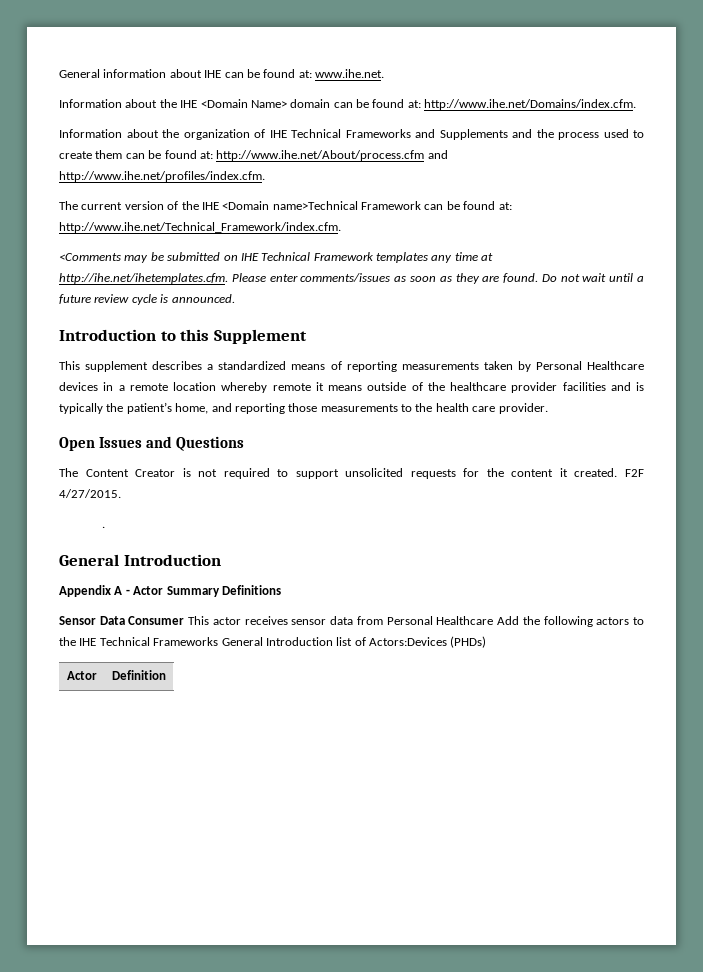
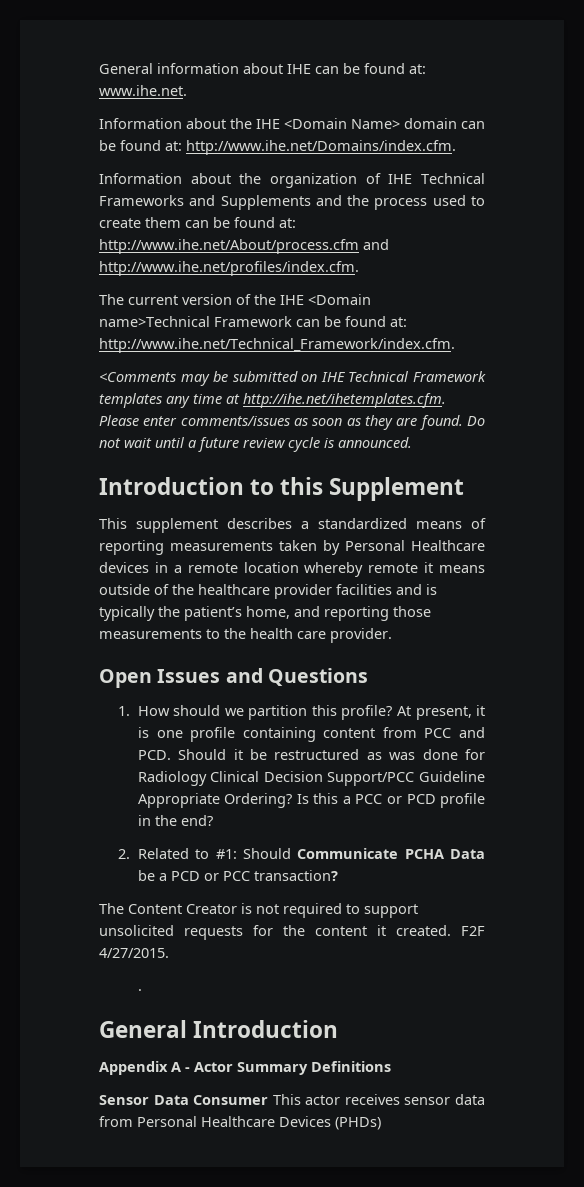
+ 1. How should we partition this profile? At present, it is one profile containing content from PCC and PCD. Should it be restructured as was done for Radiology Clinical Decision Support/PCC Guideline Appropriate Ordering? Is this a PCC or PCD profile in the end?
+ 2. Related to #1: Should Communicate PCHA Data be a PCD or PCC transaction?
- Sensor Data Consumer This actor receives sensor data from Personal Healthcare Add the following actors to the IHE Technical Frameworks General Introduction list of Actors:Devices (PHDs)
+ Sensor Data Consumer This actor receives sensor data from Personal Healthcare Devices (PHDs)
- Actor | Definition

